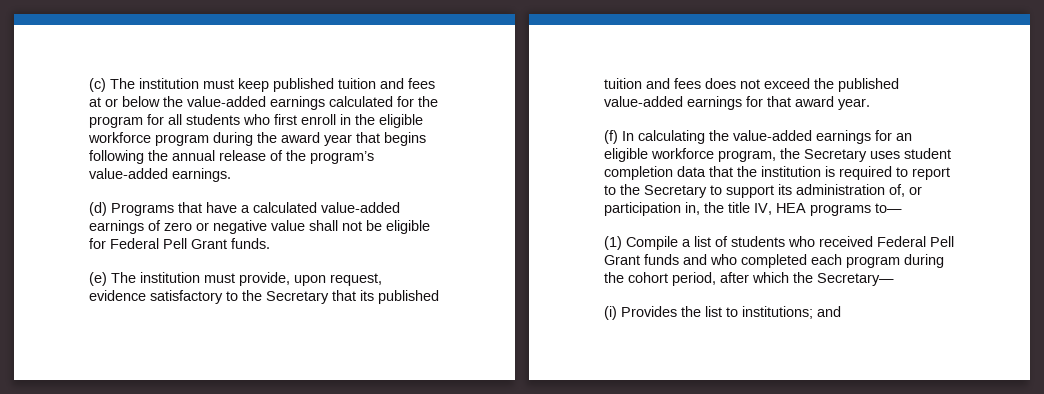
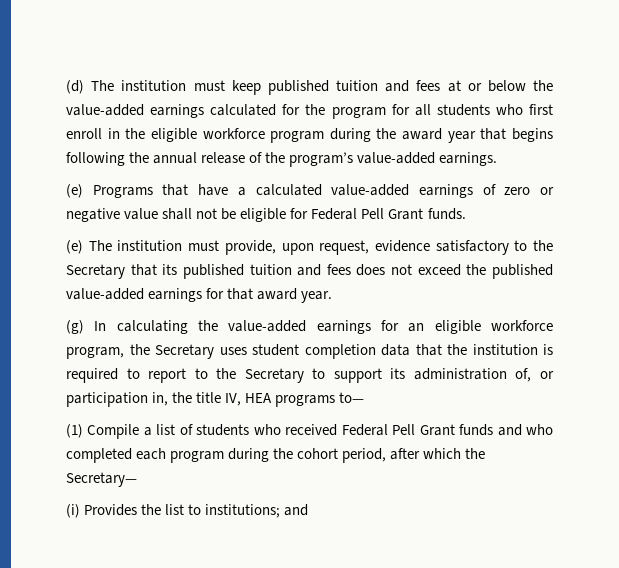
- (c) The institution must keep published tuition and fees at or below the value-added earnings calculated for the program for all students who first enroll in the eligible workforce program during the award year that begins following the annual release of the program’s value-added earnings.
+ (d) The institution must keep published tuition and fees at or below the value-added earnings calculated for the program for all students who first enroll in the eligible workforce program during the award year that begins following the annual release of the program’s value-added earnings.
- (d) Programs that have a calculated value-added earnings of zero or negative value shall not be eligible for Federal Pell Grant funds.
+ (e) Programs that have a calculated value-added earnings of zero or negative value shall not be eligible for Federal Pell Grant funds.
- (f) In calculating the value-added earnings for an eligible workforce program, the Secretary uses student completion data that the institution is required to report to the Secretary to support its administration of, or participation in, the title IV, HEA programs to—
+ (g) In calculating the value-added earnings for an eligible workforce program, the Secretary uses student completion data that the institution is required to report to the Secretary to support its administration of, or participation in, the title IV, HEA programs to—

